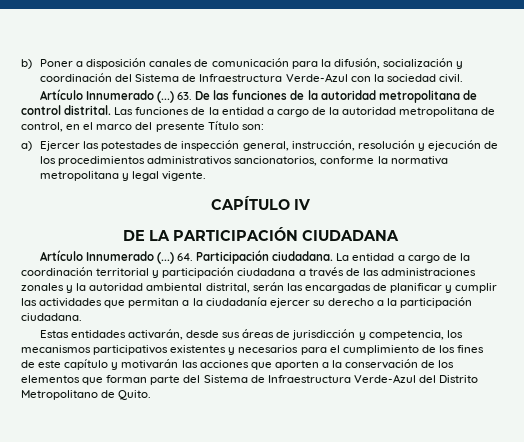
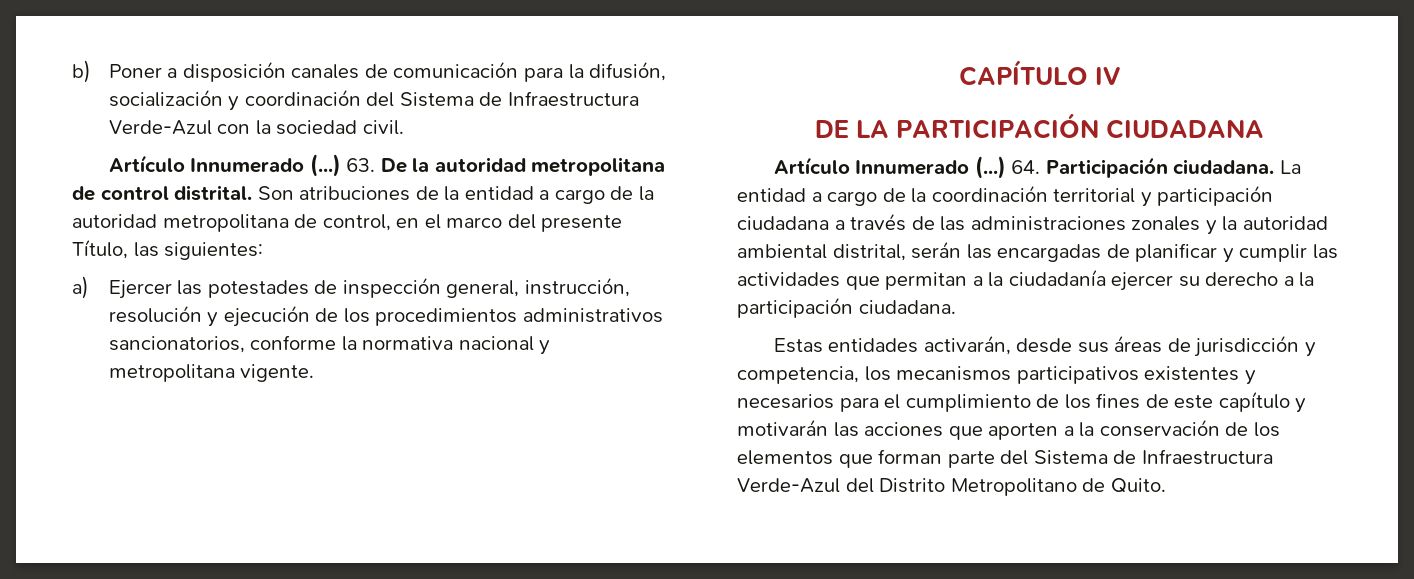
- 63. De las funciones de la autoridad metropolitana de control distrital.
+ 63. De la autoridad metropolitana de control distrital.
- Las funciones de la entidad a cargo de la autoridad metropolitana de control, en el marco del presente Título son:
+ Son atribuciones de la entidad a cargo de la autoridad metropolitana de control, en el marco del presente Título, las siguientes:
- a) Ejercer las potestades de inspección general, instrucción, resolución y ejecución de los procedimientos administrativos sancionatorios, conforme la normativa metropolitana y legal vigente.
+ a) Ejercer las potestades de inspección general, instrucción, resolución y ejecución de los procedimientos administrativos sancionatorios, conforme la normativa nacional y metropolitana vigente.

